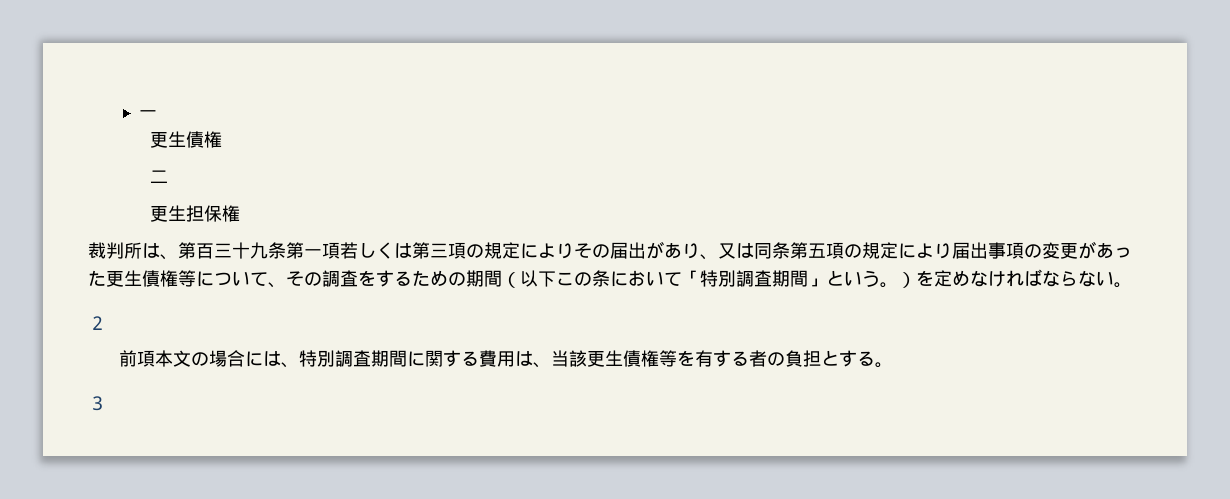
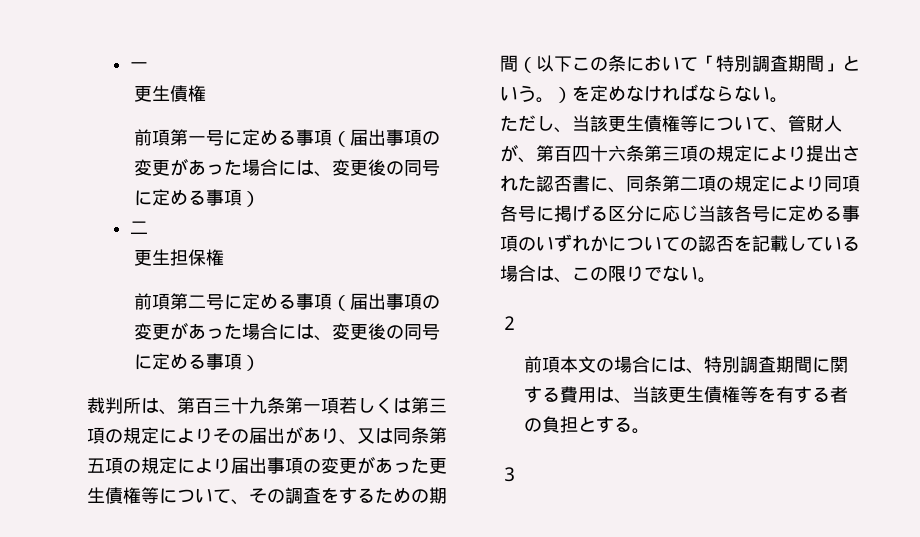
+ 前項第一号に定める事項（届出事項の変更があった場合には、変更後の同号に定める事項）
  二
  更生担保権
+ 前項第二号に定める事項（届出事項の変更があった場合には、変更後の同号に定める事項）
+ ただし、当該更生債権等について、管財人が、第百四十六条第三項の規定により提出された認否書に、同条第二項の規定により同項各号に掲げる区分に応じ当該各号に定める事項のいずれかについての認否を記載している場合は、この限りでない。

